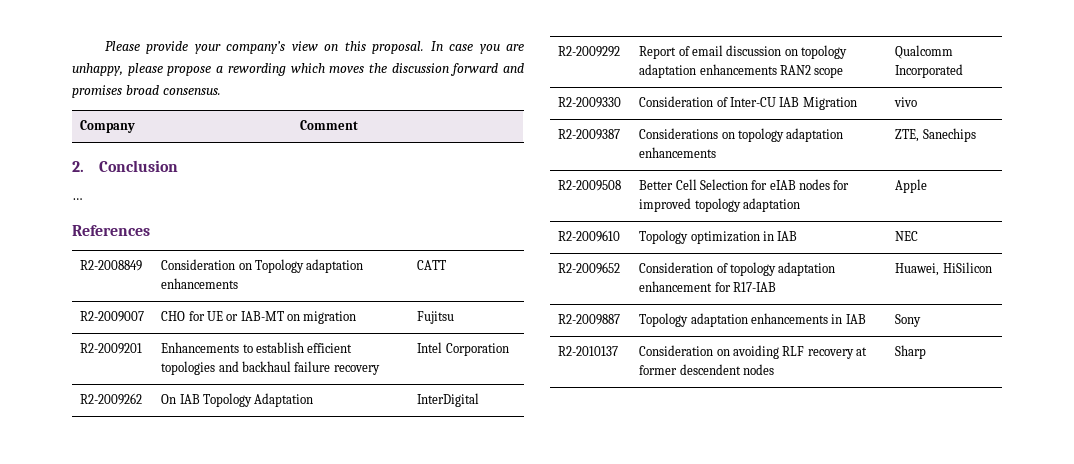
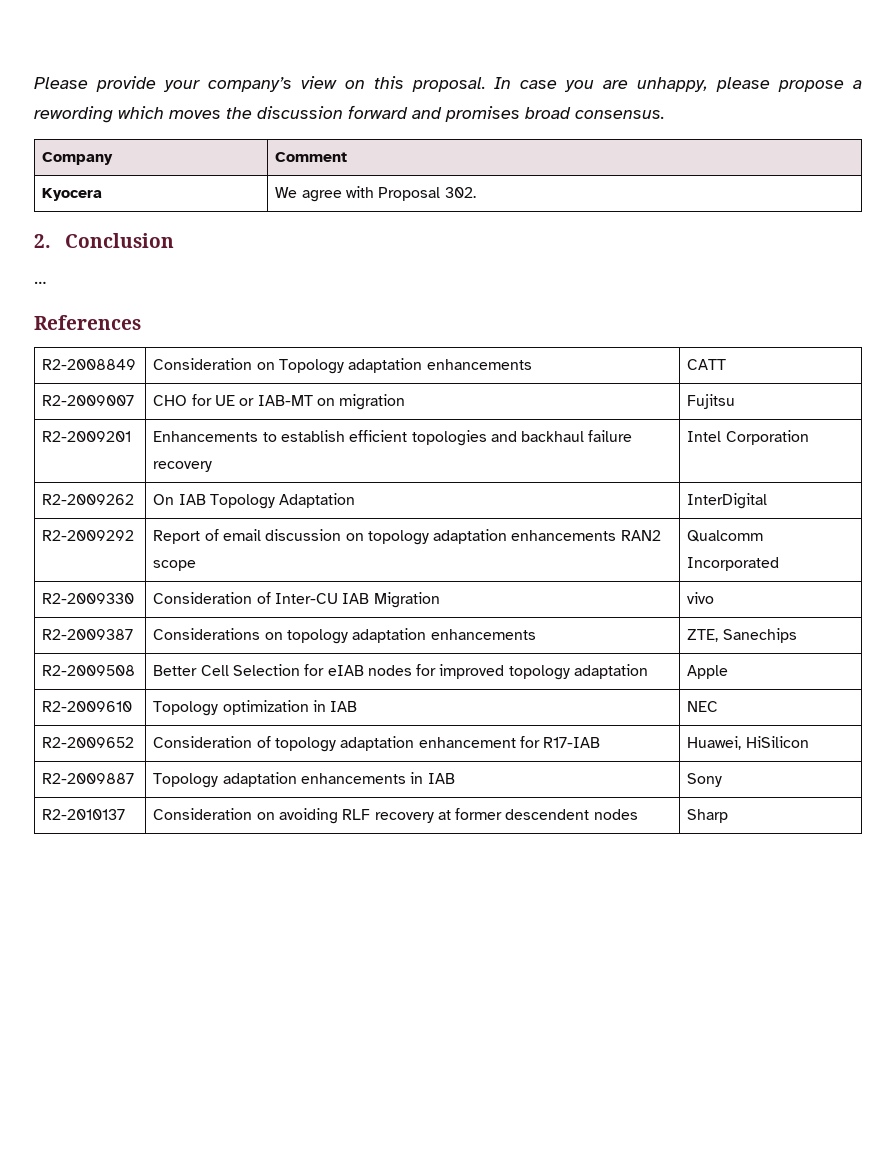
+ Kyocera | We agree with Proposal 302.

